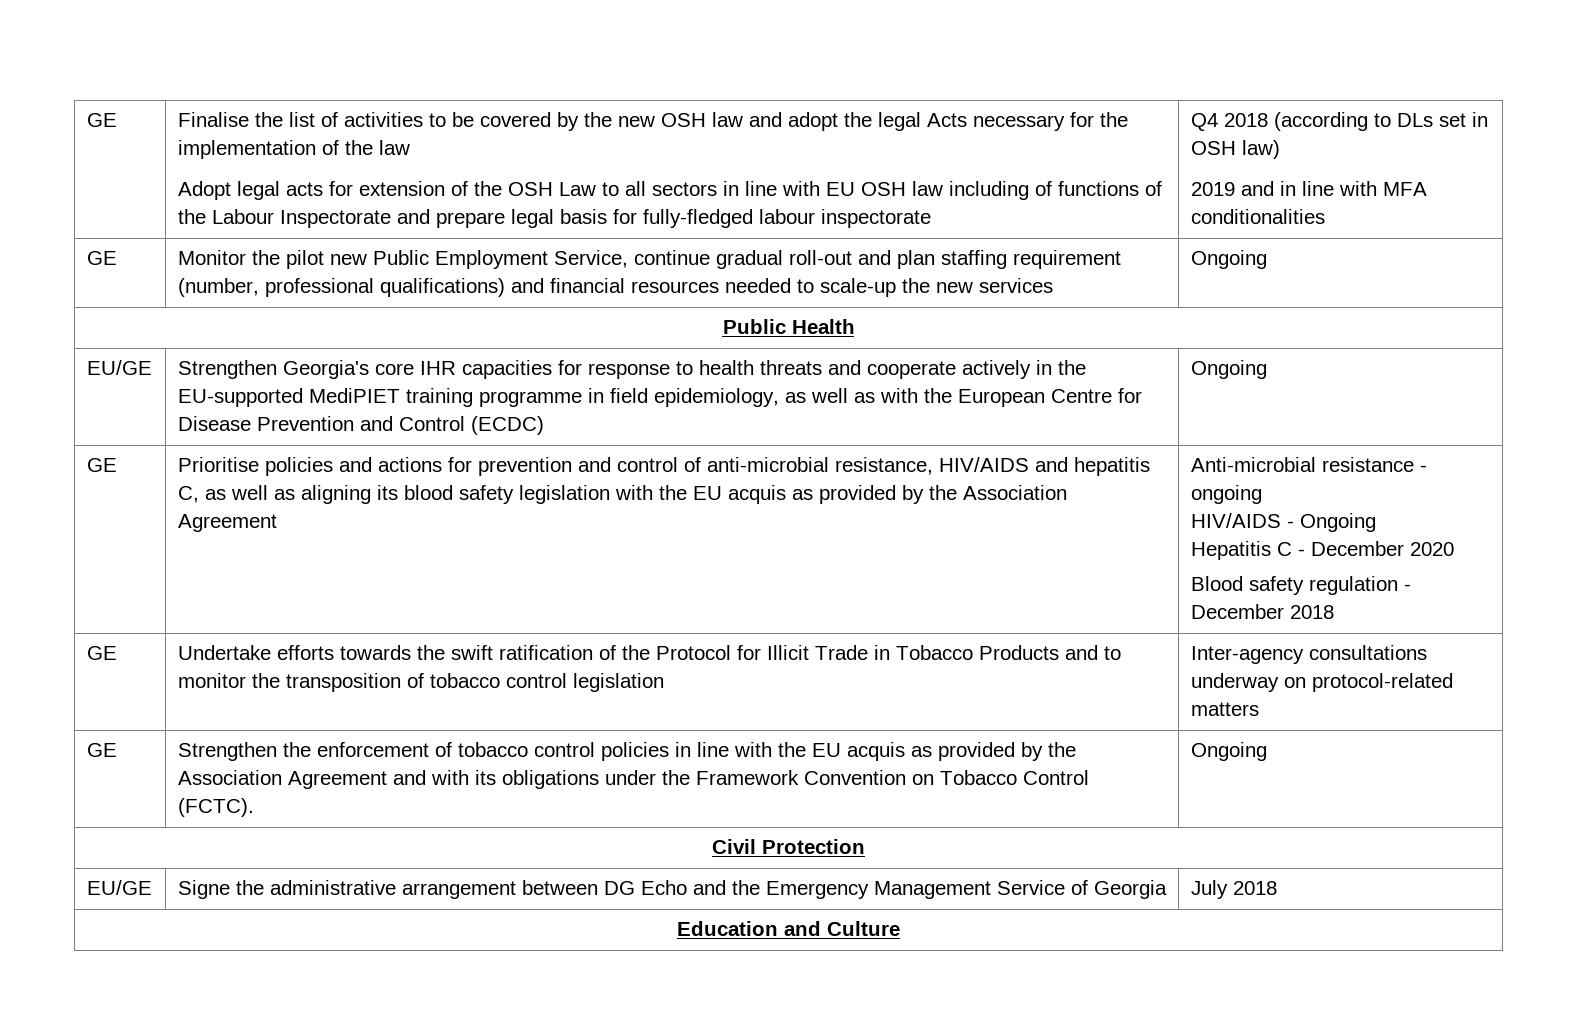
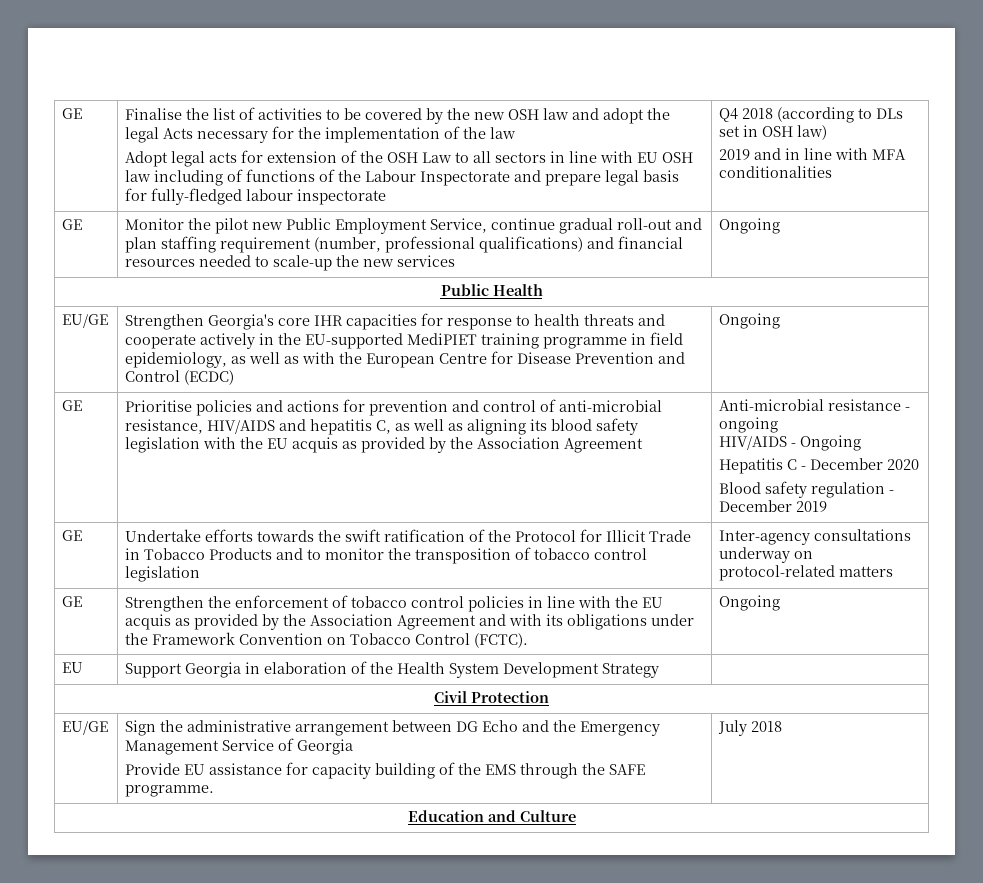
- Blood safety regulation - December 2018
+ Blood safety regulation - December 2019
+ EU | Support Georgia in elaboration of the Health System Development Strategy |
- EU/GE | Signe the administrative arrangement between DG Echo and the Emergency Management Service of Georgia | July 2018
+ EU/GE | Sign the administrative arrangement between DG Echo and the Emergency Management Service of Georgia
+ Provide EU assistance for capacity building of the EMS through the SAFE programme. | July 2018

